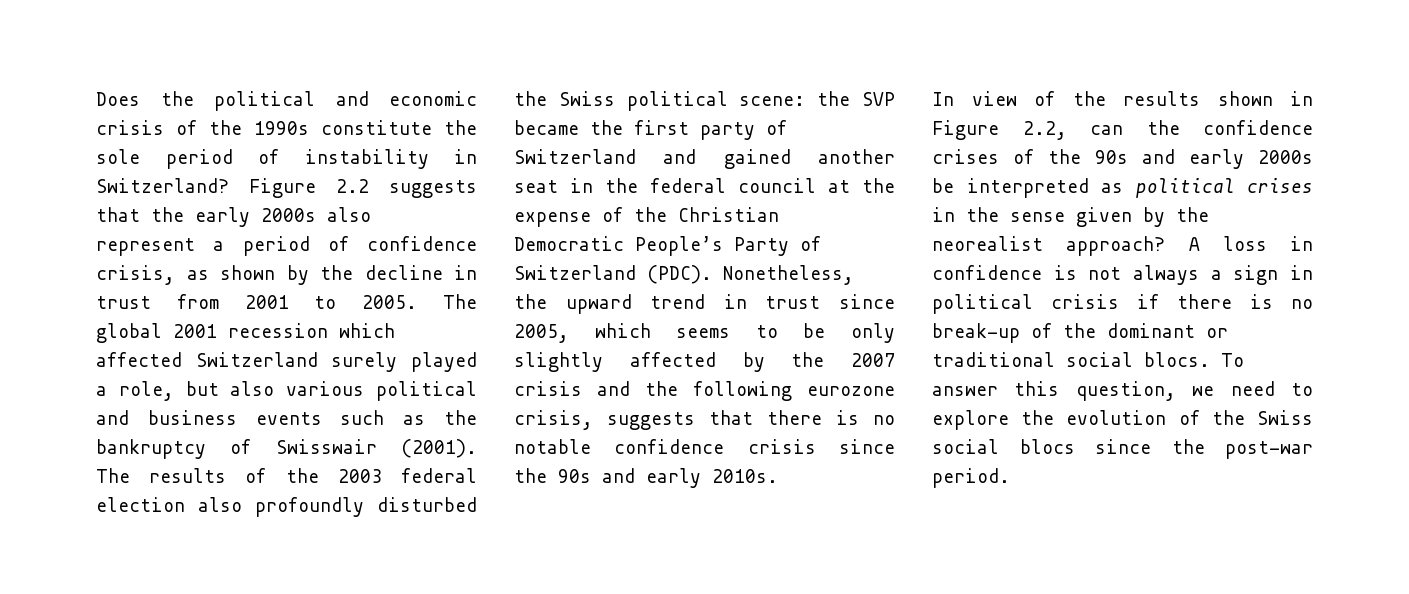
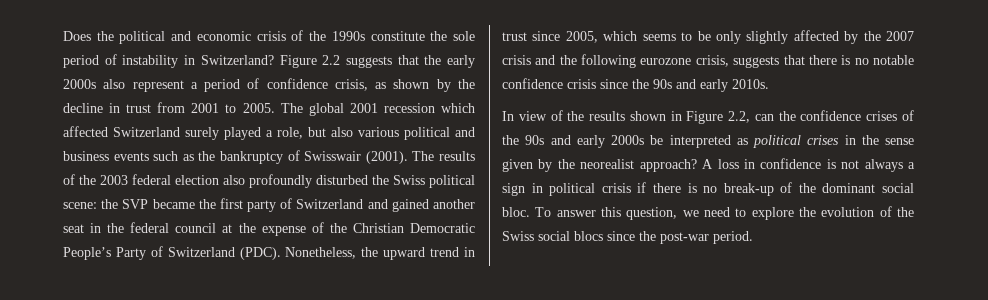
- A loss in confidence is not always a sign in political crisis if there is no break-up of the dominant or traditional social blocs.
+ A loss in confidence is not always a sign in political crisis if there is no break-up of the dominant social bloc.

